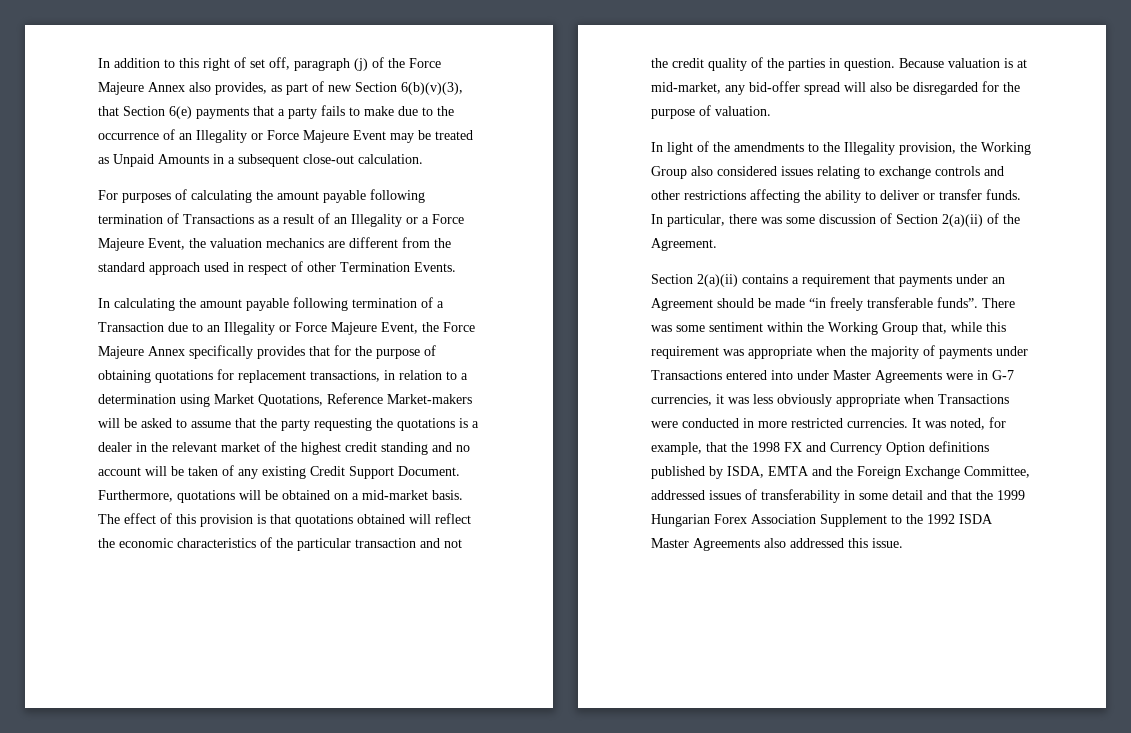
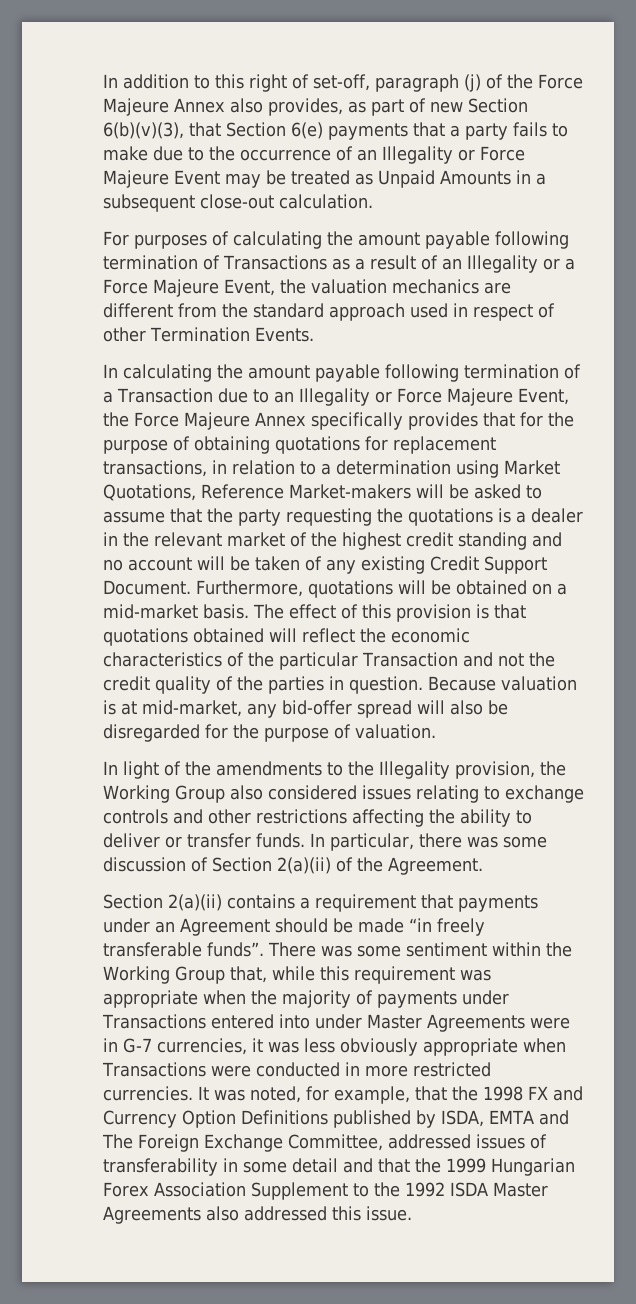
- In addition to this right of set off, paragraph (j) of the Force Majeure Annex also provides, as part of new Section 6(b)(v)(3), that Section 6(e) payments that a party fails to make due to the occurrence of an Illegality or Force Majeure Event may be treated as Unpaid Amounts in a subsequent close-out calculation.
+ In addition to this right of set-off, paragraph (j) of the Force Majeure Annex also provides, as part of new Section 6(b)(v)(3), that Section 6(e) payments that a party fails to make due to the occurrence of an Illegality or Force Majeure Event may be treated as Unpaid Amounts in a subsequent close-out calculation.
- The effect of this provision is that quotations obtained will reflect the economic characteristics of the particular transaction and not the credit quality of the parties in question.
+ The effect of this provision is that quotations obtained will reflect the economic characteristics of the particular Transaction and not the credit quality of the parties in question.
- It was noted, for example, that the 1998 FX and Currency Option definitions published by ISDA, EMTA and the Foreign Exchange Committee, addressed issues of transferability in some detail and that the 1999 Hungarian Forex Association Supplement to the 1992 ISDA Master Agreements also addressed this issue.
+ It was noted, for example, that the 1998 FX and Currency Option Definitions published by ISDA, EMTA and The Foreign Exchange Committee, addressed issues of transferability in some detail and that the 1999 Hungarian Forex Association Supplement to the 1992 ISDA Master Agreements also addressed this issue.

